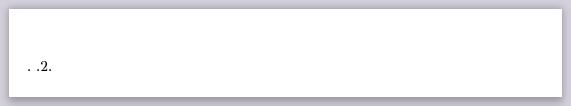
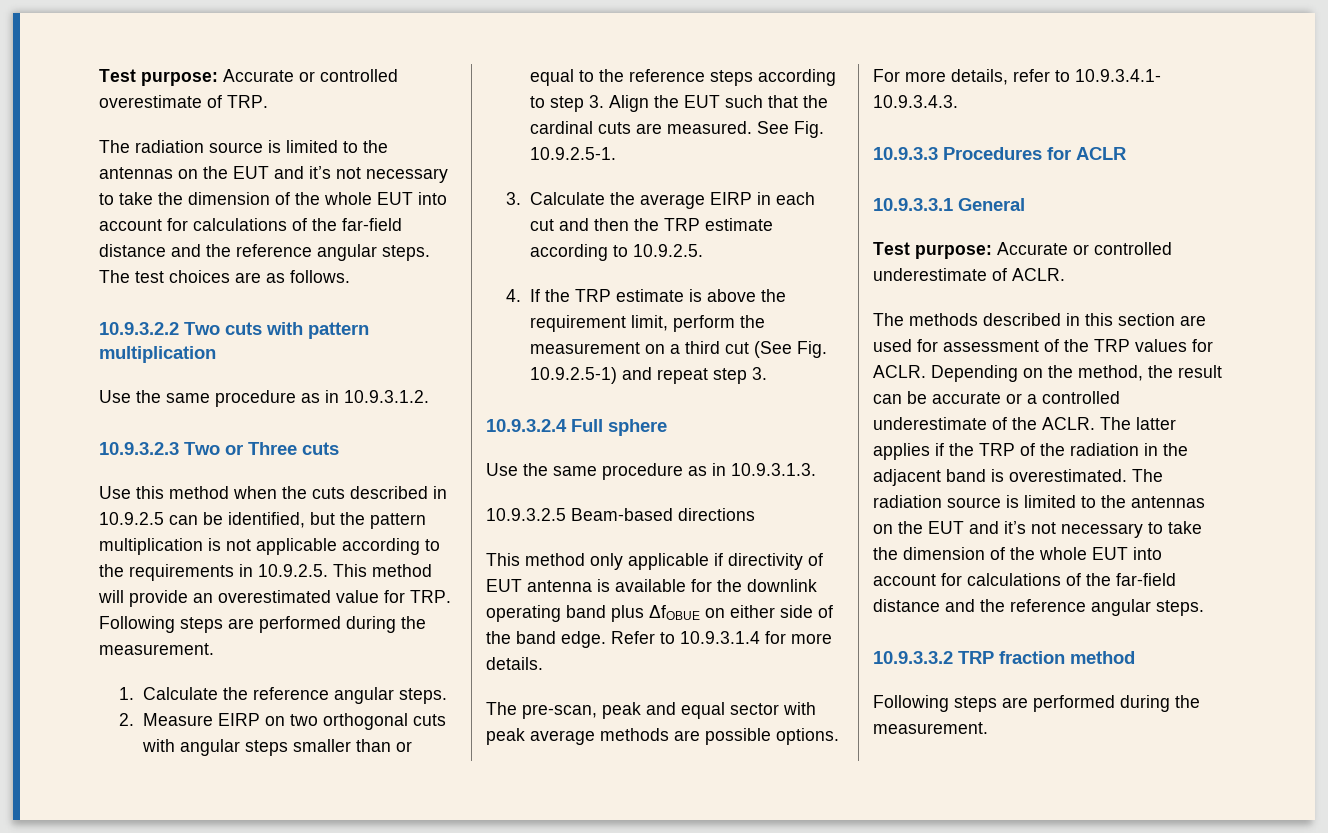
- . .2.
+ Test purpose: Accurate or controlled overestimate of TRP.
+ The radiation source is limited to the antennas on the EUT and it’s not necessary to take the dimension of the whole EUT into account for calculations of the far-field distance and the reference angular steps. The test choices are as follows.
+ 10.9.3.2.2 Two cuts with pattern multiplication
+ Use the same procedure as in 10.9.3.1.2.
+ 10.9.3.2.3 Two or Three cuts
+ Use this method when the cuts described in 10.9.2.5 can be identified, but the pattern multiplication is not applicable according to the requirements in 10.9.2.5. This method will provide an overestimated value for TRP. Following steps are performed during the measurement.
+ 1. Calculate the reference angular steps.
+ 2. Measure EIRP on two orthogonal cuts with angular steps smaller than or equal to the reference steps according to step 3. Align the EUT such that the cardinal cuts are measured. See Fig. 10.9.2.5-1.
+ 3. Calculate the average EIRP in each cut and then the TRP estimate according to 10.9.2.5.
+ 4. If the TRP estimate is above the requirement limit, perform the measurement on a third cut (See Fig. 10.9.2.5-1) and repeat step 3.
+ 10.9.3.2.4 Full sphere
+ Use the same procedure as in 10.9.3.1.3.
+ 10.9.3.2.5 Beam-based directions
+ This method only applicable if directivity of EUT antenna is available for the downlink operating band plus ΔfOBUE on either side of the band edge. Refer to 10.9.3.1.4 for more details.
+ The pre-scan, peak and equal sector with peak average methods are possible options. For more details, refer to 10.9.3.4.1- 10.9.3.4.3.
+ 10.9.3.3 Procedures for ACLR
+ 10.9.3.3.1 General
+ Test purpose: Accurate or controlled underestimate of ACLR.
+ The methods described in this section are used for assessment of the TRP values for ACLR. Depending on the method, the result can be accurate or a controlled underestimate of the ACLR. The latter applies if the TRP of the radiation in the adjacent band is overestimated. The radiation source is limited to the antennas on the EUT and it’s not necessary to take the dimension of the whole EUT into account for calculations of the far-field distance and the reference angular steps.
+ 10.9.3.3.2 TRP fraction method
+ Following steps are performed during the measurement.

